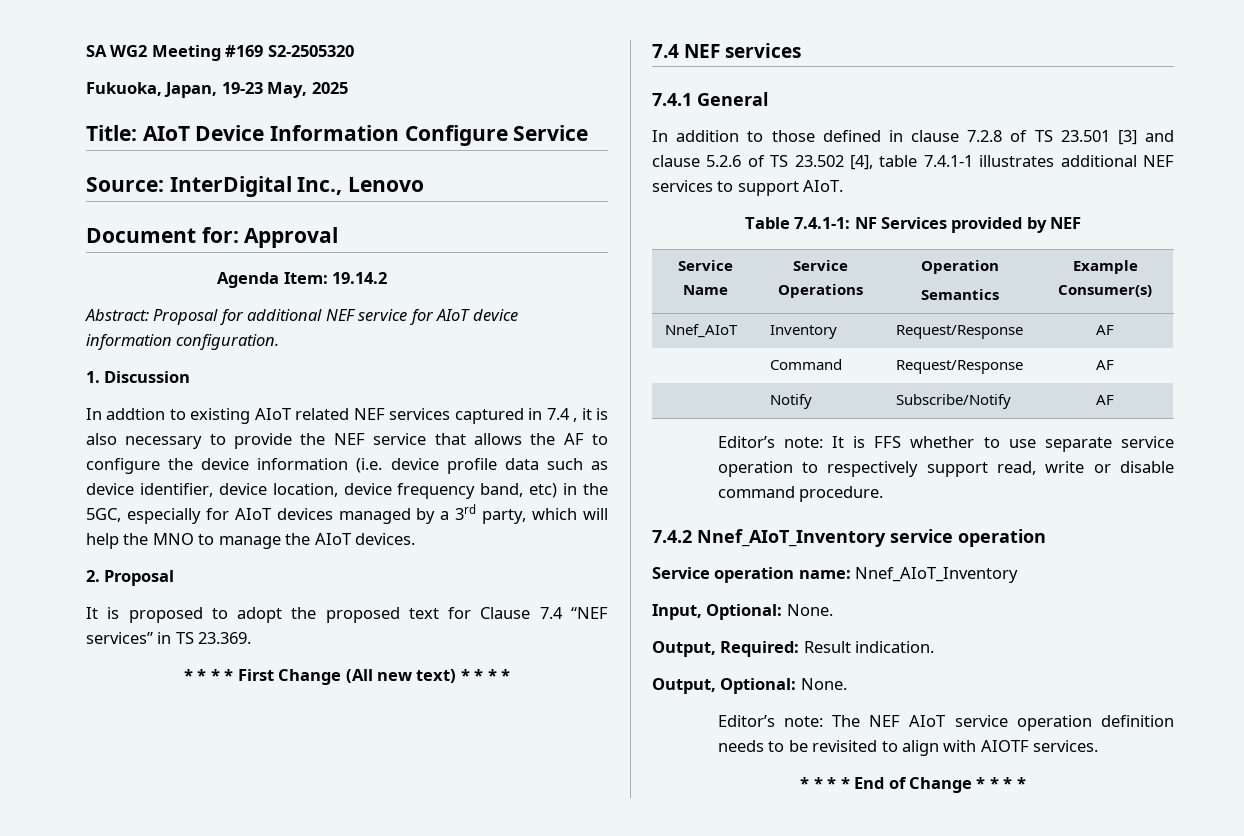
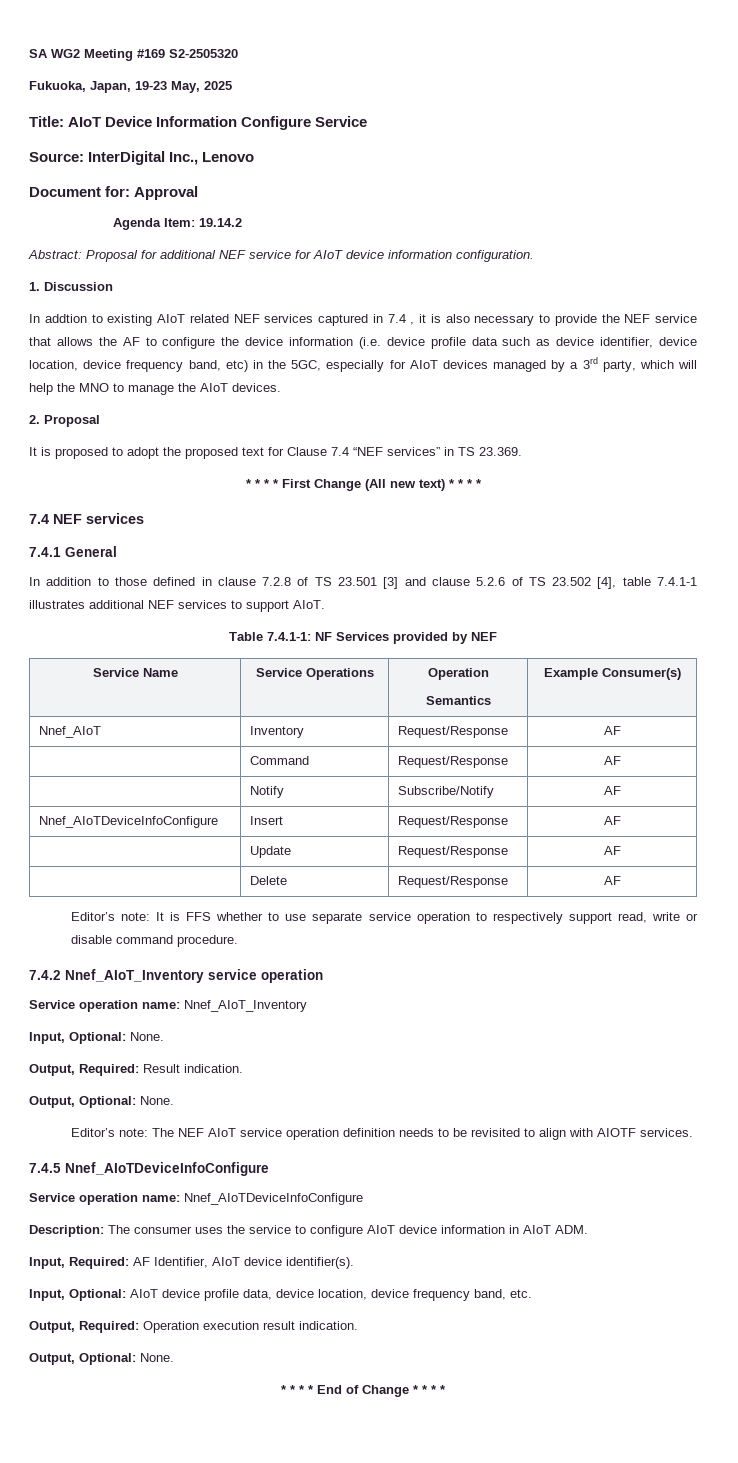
+ Nnef_AIoTDeviceInfoConfigure | Insert | Request/Response | AF
+ | Update | Request/Response | AF
+ | Delete | Request/Response | AF
+ 7.4.5 Nnef_AIoTDeviceInfoConfigure
+ Service operation name: Nnef_AIoTDeviceInfoConfigure
+ Description: The consumer uses the service to configure AIoT device information in AIoT ADM.
+ Input, Required: AF Identifier, AIoT device identifier(s).
+ Input, Optional: AIoT device profile data, device location, device frequency band, etc.
+ Output, Required: Operation execution result indication.
+ Output, Optional: None.

